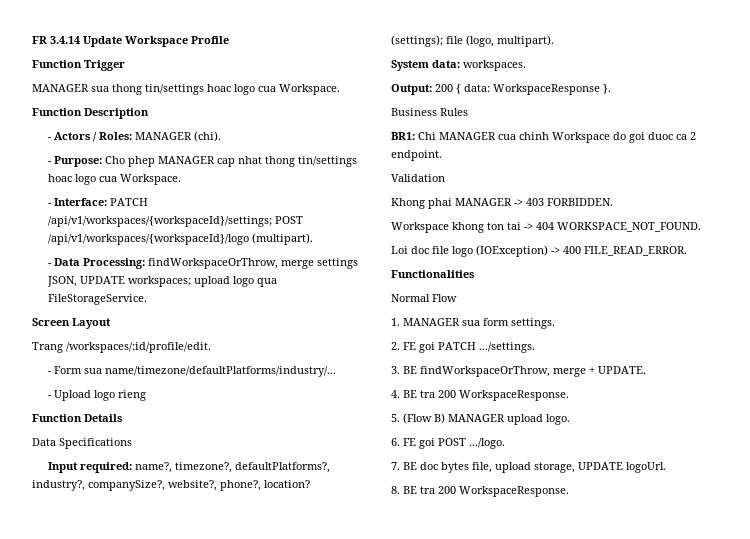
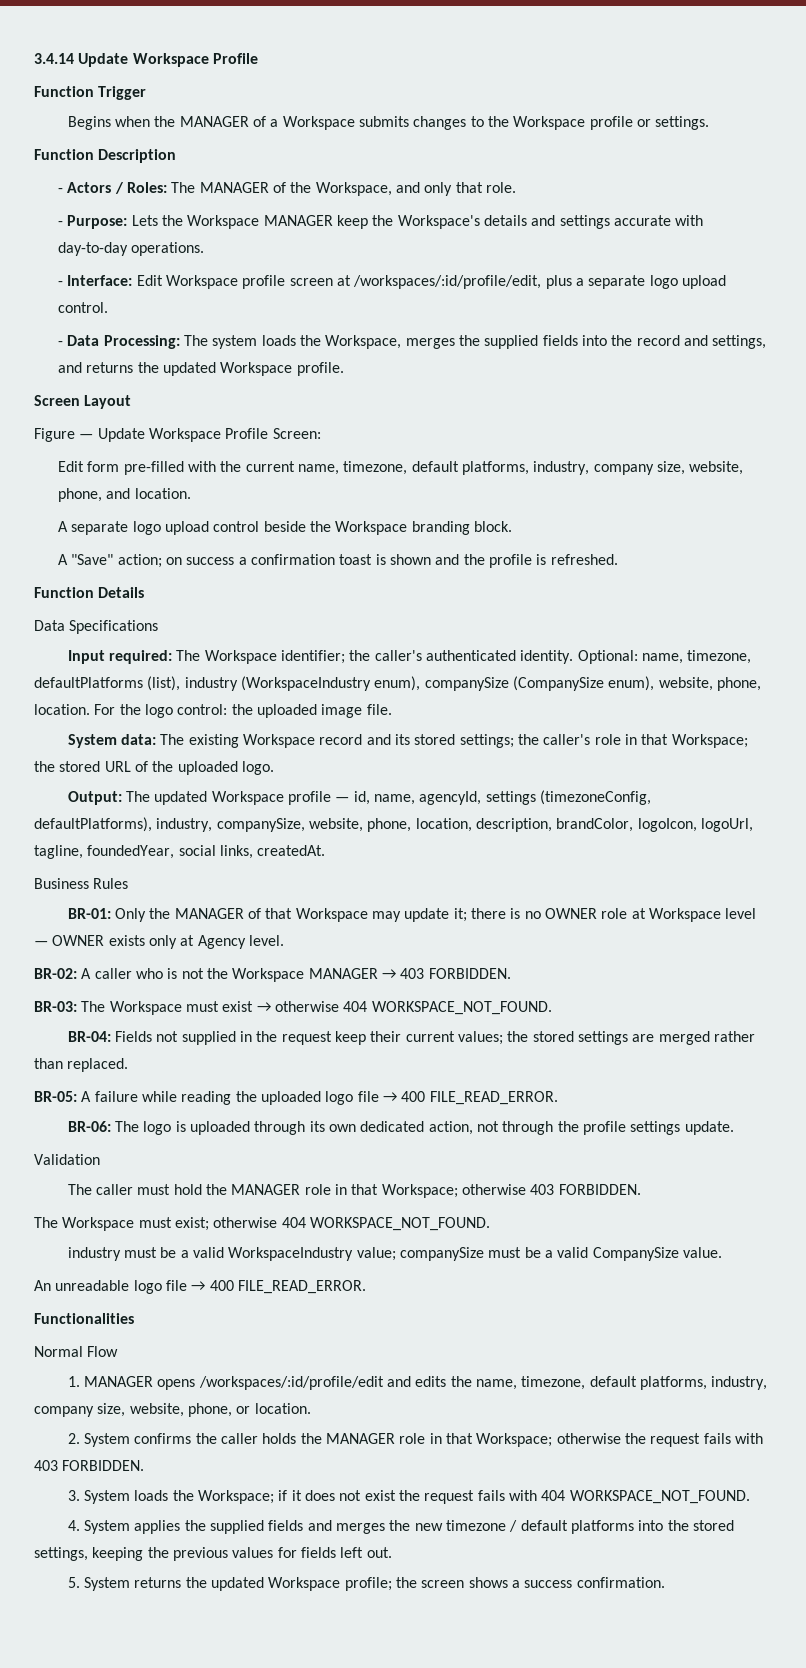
- FR 3.4.14 Update Workspace Profile
+ 3.4.14 Update Workspace Profile
- MANAGER sua thong tin/settings hoac logo cua Workspace.
+ Begins when the MANAGER of a Workspace submits changes to the Workspace profile or settings.
- - Actors / Roles: MANAGER (chi).
- - Purpose: Cho phep MANAGER cap nhat thong tin/settings hoac logo cua Workspace.
- - Interface: PATCH /api/v1/workspaces/{workspaceId}/settings; POST /api/v1/workspaces/{workspaceId}/logo (multipart).
- - Data Processing: findWorkspaceOrThrow, merge settings JSON, UPDATE workspaces; upload logo qua FileStorageService.
+ - Actors / Roles: The MANAGER of the Workspace, and only that role.
+ - Purpose: Lets the Workspace MANAGER keep the Workspace's details and settings accurate with day-to-day operations.
+ - Interface: Edit Workspace profile screen at /workspaces/:id/profile/edit, plus a separate logo upload control.
+ - Data Processing: The system loads the Workspace, merges the supplied fields into the record and settings, and returns the updated Workspace profile.
  Screen Layout
- Trang /workspaces/:id/profile/edit.
- - Form sua name/timezone/defaultPlatforms/industry/...
- - Upload logo rieng
+ Figure — Update Workspace Profile Screen:
+ Edit form pre-filled with the current name, timezone, default platforms, industry, company size, website, phone, and location.
+ A separate logo upload control beside the Workspace branding block.
+ A "Save" action; on success a confirmation toast is shown and the profile is refreshed.
- Input required: name?, timezone?, defaultPlatforms?, industry?, companySize?, website?, phone?, location? (settings); file (logo, multipart).
- System data: workspaces.
- Output: 200 { data: WorkspaceResponse }.
+ Input required: The Workspace identifier; the caller's authenticated identity. Optional: name, timezone, defaultPlatforms (list), industry (WorkspaceIndustry enum), companySize (CompanySize enum), website, phone, location. For the logo control: the uploaded image file.
+ System data: The existing Workspace record and its stored settings; the caller's role in that Workspace; the stored URL of the uploaded logo.
+ Output: The updated Workspace profile — id, name, agencyId, settings (timezoneConfig, defaultPlatforms), industry, companySize, website, phone, location, description, brandColor, logoIcon, logoUrl, tagline, foundedYear, social links, createdAt.
  Business Rules
- BR1: Chi MANAGER cua chinh Workspace do goi duoc ca 2 endpoint.
+ BR-01: Only the MANAGER of that Workspace may update it; there is no OWNER role at Workspace level — OWNER exists only at Agency level.
+ BR-02: A caller who is not the Workspace MANAGER → 403 FORBIDDEN.
+ BR-03: The Workspace must exist → otherwise 404 WORKSPACE_NOT_FOUND.
+ BR-04: Fields not supplied in the request keep their current values; the stored settings are merged rather than replaced.
+ BR-05: A failure while reading the uploaded logo file → 400 FILE_READ_ERROR.
+ BR-06: The logo is uploaded through its own dedicated action, not through the profile settings update.
  Validation
- Khong phai MANAGER -> 403 FORBIDDEN.
- Workspace khong ton tai -> 404 WORKSPACE_NOT_FOUND.
- Loi doc file logo (IOException) -> 400 FILE_READ_ERROR.
+ The caller must hold the MANAGER role in that Workspace; otherwise 403 FORBIDDEN.
+ The Workspace must exist; otherwise 404 WORKSPACE_NOT_FOUND.
+ industry must be a valid WorkspaceIndustry value; companySize must be a valid CompanySize value.
+ An unreadable logo file → 400 FILE_READ_ERROR.
- 1. MANAGER sua form settings.
- 2. FE goi PATCH .../settings.
- 3. BE findWorkspaceOrThrow, merge + UPDATE.
- 4. BE tra 200 WorkspaceResponse.
- 5. (Flow B) MANAGER upload logo.
- 6. FE goi POST .../logo.
- 7. BE doc bytes file, upload storage, UPDATE logoUrl.
- 8. BE tra 200 WorkspaceResponse.
+ 1. MANAGER opens /workspaces/:id/profile/edit and edits the name, timezone, default platforms, industry, company size, website, phone, or location.
+ 2. System confirms the caller holds the MANAGER role in that Workspace; otherwise the request fails with 403 FORBIDDEN.
+ 3. System loads the Workspace; if it does not exist the request fails with 404 WORKSPACE_NOT_FOUND.
+ 4. System applies the supplied fields and merges the new timezone / default platforms into the stored settings, keeping the previous values for fields left out.
+ 5. System returns the updated Workspace profile; the screen shows a success confirmation.

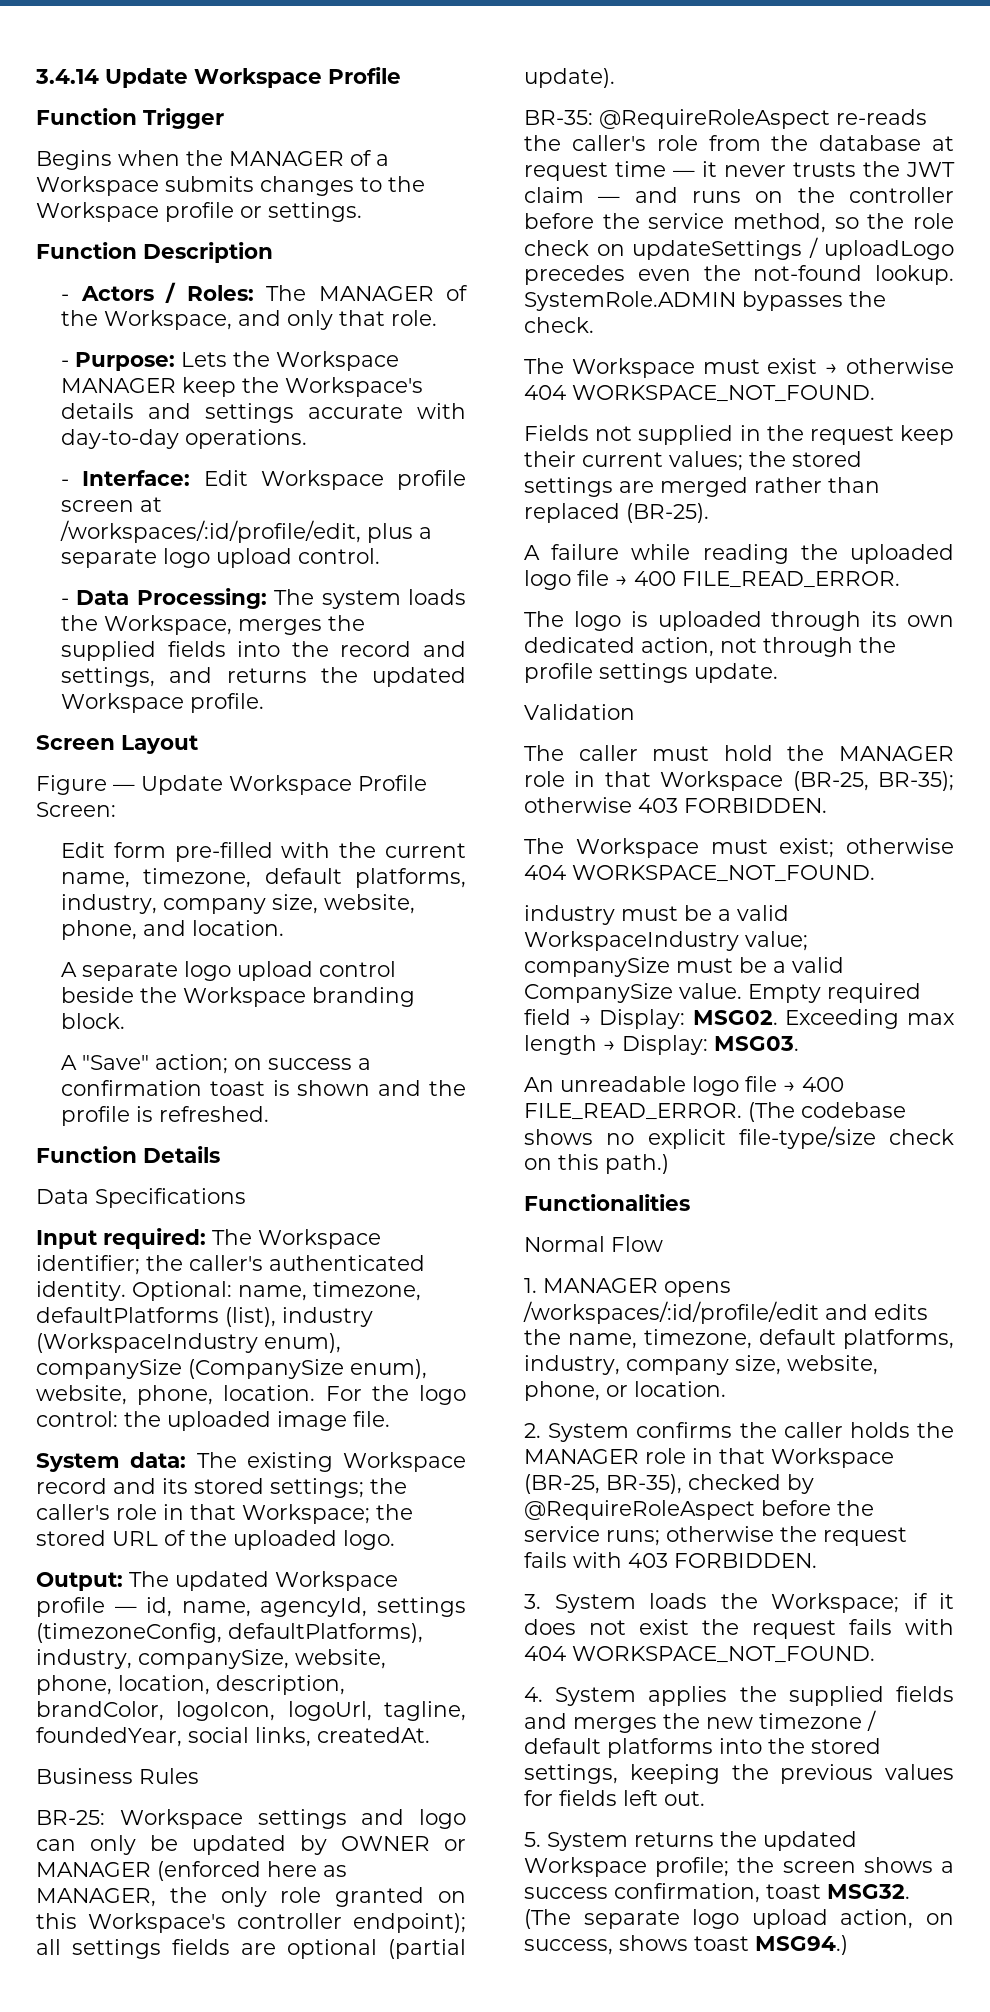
- BR-01: Only the MANAGER of that Workspace may update it; there is no OWNER role at Workspace level — OWNER exists only at Agency level.
- BR-02: A caller who is not the Workspace MANAGER → 403 FORBIDDEN.
- BR-03: The Workspace must exist → otherwise 404 WORKSPACE_NOT_FOUND.
+ BR-25: Workspace settings and logo can only be updated by OWNER or MANAGER (enforced here as MANAGER, the only role granted on this Workspace's controller endpoint); all settings fields are optional (partial update).
+ BR-35: @RequireRoleAspect re-reads the caller's role from the database at request time — it never trusts the JWT claim — and runs on the controller before the service method, so the role check on updateSettings / uploadLogo precedes even the not-found lookup. SystemRole.ADMIN bypasses the check.
+ The Workspace must exist → otherwise 404 WORKSPACE_NOT_FOUND.
- BR-04: Fields not supplied in the request keep their current values; the stored settings are merged rather than replaced.
- BR-05: A failure while reading the uploaded logo file → 400 FILE_READ_ERROR.
+ Fields not supplied in the request keep their current values; the stored settings are merged rather than replaced (BR-25).
+ A failure while reading the uploaded logo file → 400 FILE_READ_ERROR.
- BR-06: The logo is uploaded through its own dedicated action, not through the profile settings update.
+ The logo is uploaded through its own dedicated action, not through the profile settings update.
- The caller must hold the MANAGER role in that Workspace; otherwise 403 FORBIDDEN.
+ The caller must hold the MANAGER role in that Workspace (BR-25, BR-35); otherwise 403 FORBIDDEN.
+ Empty required field → Display: MSG02. Exceeding max length → Display: MSG03.
+ (The codebase shows no explicit file-type/size check on this path.)
- 2. System confirms the caller holds the MANAGER role in that Workspace; otherwise the request fails with 403 FORBIDDEN.
+ 2. System confirms the caller holds the MANAGER role in that Workspace (BR-25, BR-35), checked by @RequireRoleAspect before the service runs; otherwise the request fails with 403 FORBIDDEN.
- 5. System returns the updated Workspace profile; the screen shows a success confirmation.
+ 5. System returns the updated Workspace profile; the screen shows a success confirmation, toast MSG32. (The separate logo upload action, on success, shows toast MSG94.)

